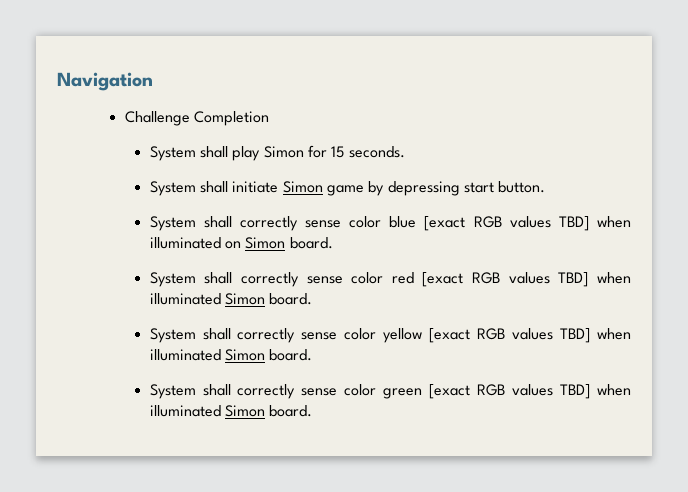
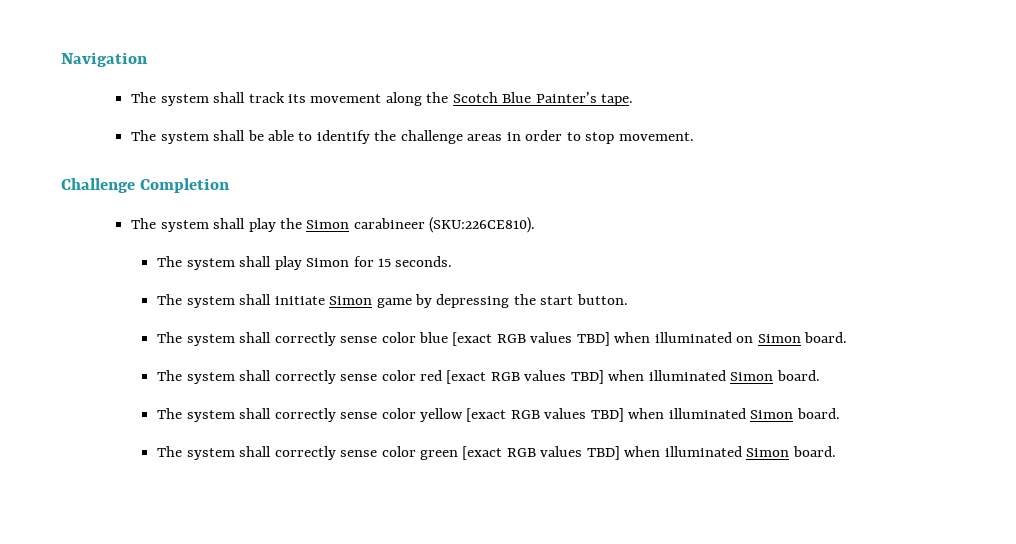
+ The system shall track its movement along the Scotch Blue Painter’s tape.
+ The system shall be able to identify the challenge areas in order to stop movement.
  Challenge Completion
- System shall play Simon for 15 seconds.
+ The system shall play the Simon carabineer (SKU:226CE810).
+ The system shall play Simon for 15 seconds.
- System shall initiate Simon game by depressing start button.
+ The system shall initiate Simon game by depressing the start button.
- System shall correctly sense color blue [exact RGB values TBD] when illuminated on Simon board.
+ The system shall correctly sense color blue [exact RGB values TBD] when illuminated on Simon board.
- System shall correctly sense color red [exact RGB values TBD] when illuminated Simon board.
+ The system shall correctly sense color red [exact RGB values TBD] when illuminated Simon board.
- System shall correctly sense color yellow [exact RGB values TBD] when illuminated Simon board.
+ The system shall correctly sense color yellow [exact RGB values TBD] when illuminated Simon board.
- System shall correctly sense color green [exact RGB values TBD] when illuminated Simon board.
+ The system shall correctly sense color green [exact RGB values TBD] when illuminated Simon board.

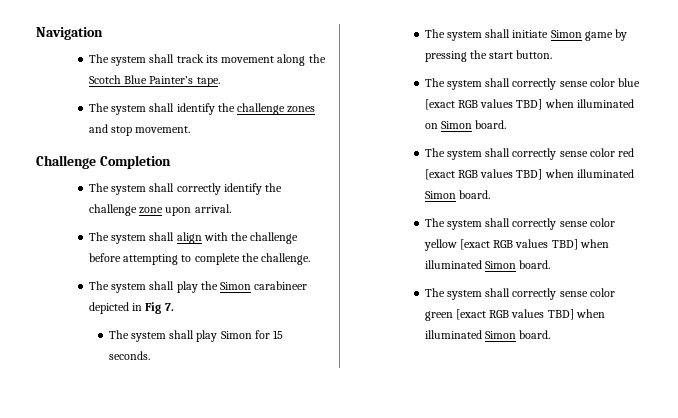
- The system shall be able to identify the challenge areas in order to stop movement.
+ The system shall identify the challenge zones and stop movement.
  Challenge Completion
+ The system shall correctly identify the challenge zone upon arrival.
+ The system shall align with the challenge before attempting to complete the challenge.
- The system shall play the Simon carabineer (SKU:226CE810).
+ The system shall play the Simon carabineer depicted in Fig 7.
- The system shall initiate Simon game by depressing the start button.
+ The system shall initiate Simon game by pressing the start button.

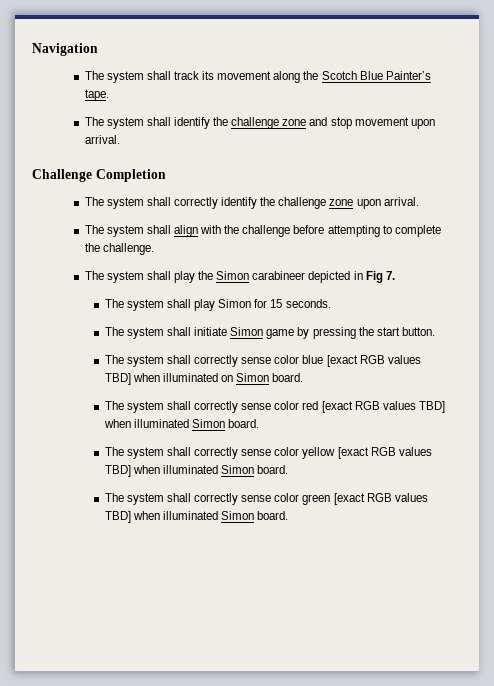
- The system shall identify the challenge zones and stop movement.
+ The system shall identify the challenge zone and stop movement upon arrival.

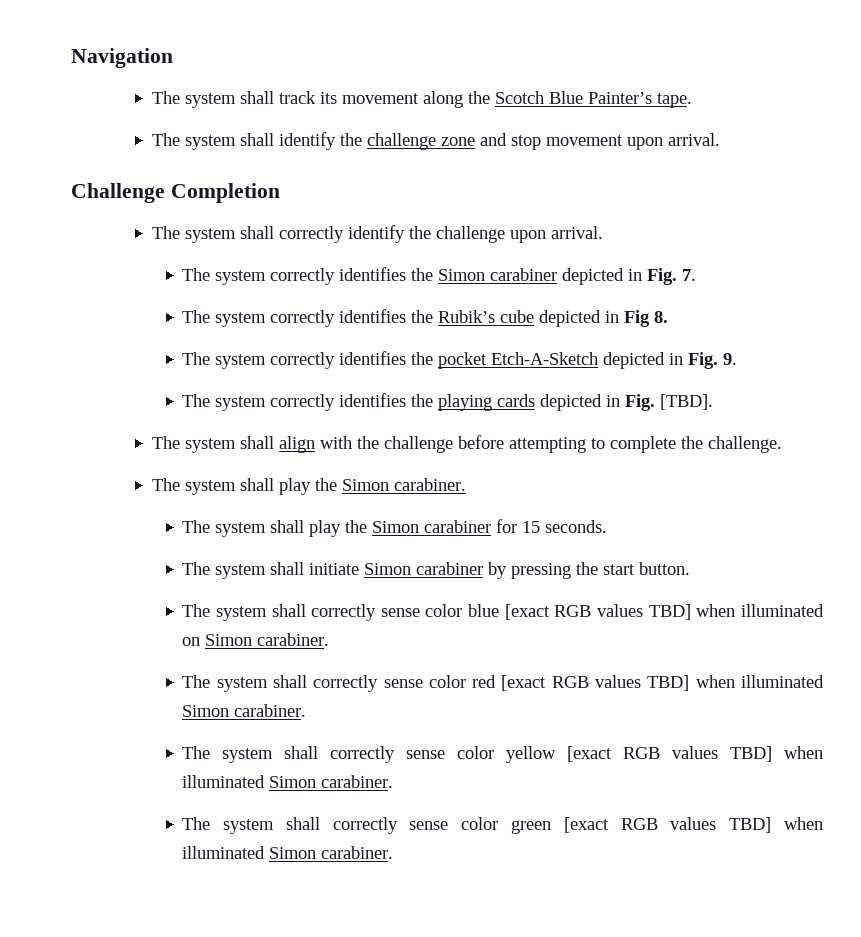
- The system shall correctly identify the challenge zone upon arrival.
+ The system shall correctly identify the challenge upon arrival.
+ The system correctly identifies the Simon carabiner depicted in Fig. 7.
+ The system correctly identifies the Rubik’s cube depicted in Fig 8.
+ The system correctly identifies the pocket Etch-A-Sketch depicted in Fig. 9.
+ The system correctly identifies the playing cards depicted in Fig. [TBD].
- The system shall play the Simon carabineer depicted in Fig 7.
- The system shall play Simon for 15 seconds.
+ The system shall play the Simon carabiner.
+ The system shall play the Simon carabiner for 15 seconds.
- The system shall initiate Simon game by pressing the start button.
+ The system shall initiate Simon carabiner by pressing the start button.
- The system shall correctly sense color blue [exact RGB values TBD] when illuminated on Simon board.
+ The system shall correctly sense color blue [exact RGB values TBD] when illuminated on Simon carabiner.
- The system shall correctly sense color red [exact RGB values TBD] when illuminated Simon board.
+ The system shall correctly sense color red [exact RGB values TBD] when illuminated Simon carabiner.
- The system shall correctly sense color yellow [exact RGB values TBD] when illuminated Simon board.
+ The system shall correctly sense color yellow [exact RGB values TBD] when illuminated Simon carabiner.
- The system shall correctly sense color green [exact RGB values TBD] when illuminated Simon board.
+ The system shall correctly sense color green [exact RGB values TBD] when illuminated Simon carabiner.

